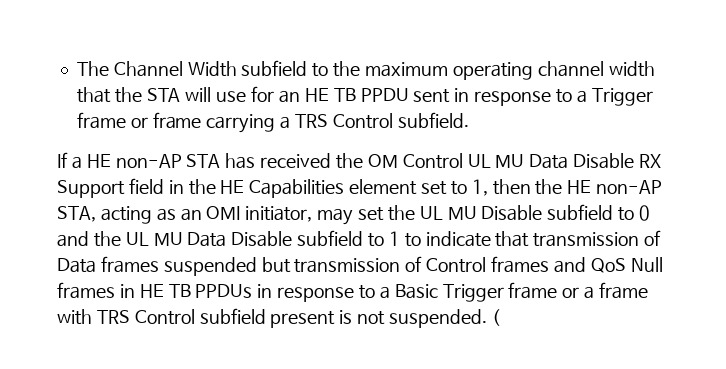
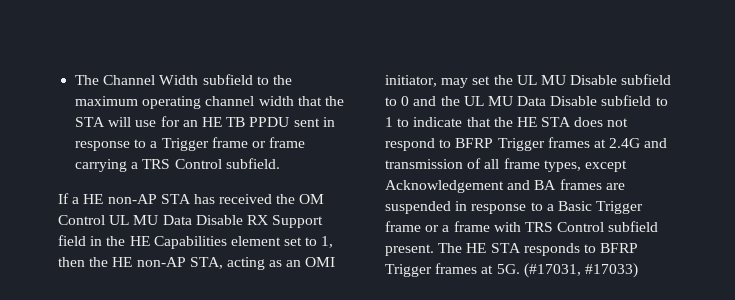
- If a HE non-AP STA has received the OM Control UL MU Data Disable RX Support field in the HE Capabilities element set to 1, then the HE non-AP STA, acting as an OMI initiator, may set the UL MU Disable subfield to 0 and the UL MU Data Disable subfield to 1 to indicate that transmission of Data frames suspended but transmission of Control frames and QoS Null frames in HE TB PPDUs in response to a Basic Trigger frame or a frame with TRS Control subfield present is not suspended. (
+ If a HE non-AP STA has received the OM Control UL MU Data Disable RX Support field in the HE Capabilities element set to 1, then the HE non-AP STA, acting as an OMI initiator, may set the UL MU Disable subfield to 0 and the UL MU Data Disable subfield to 1 to indicate that the HE STA does not respond to BFRP Trigger frames at 2.4G and transmission of all frame types, except Acknowledgement and BA frames are suspended in response to a Basic Trigger frame or a frame with TRS Control subfield present. The HE STA responds to BFRP Trigger frames at 5G. (#17031, #17033)

